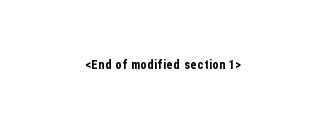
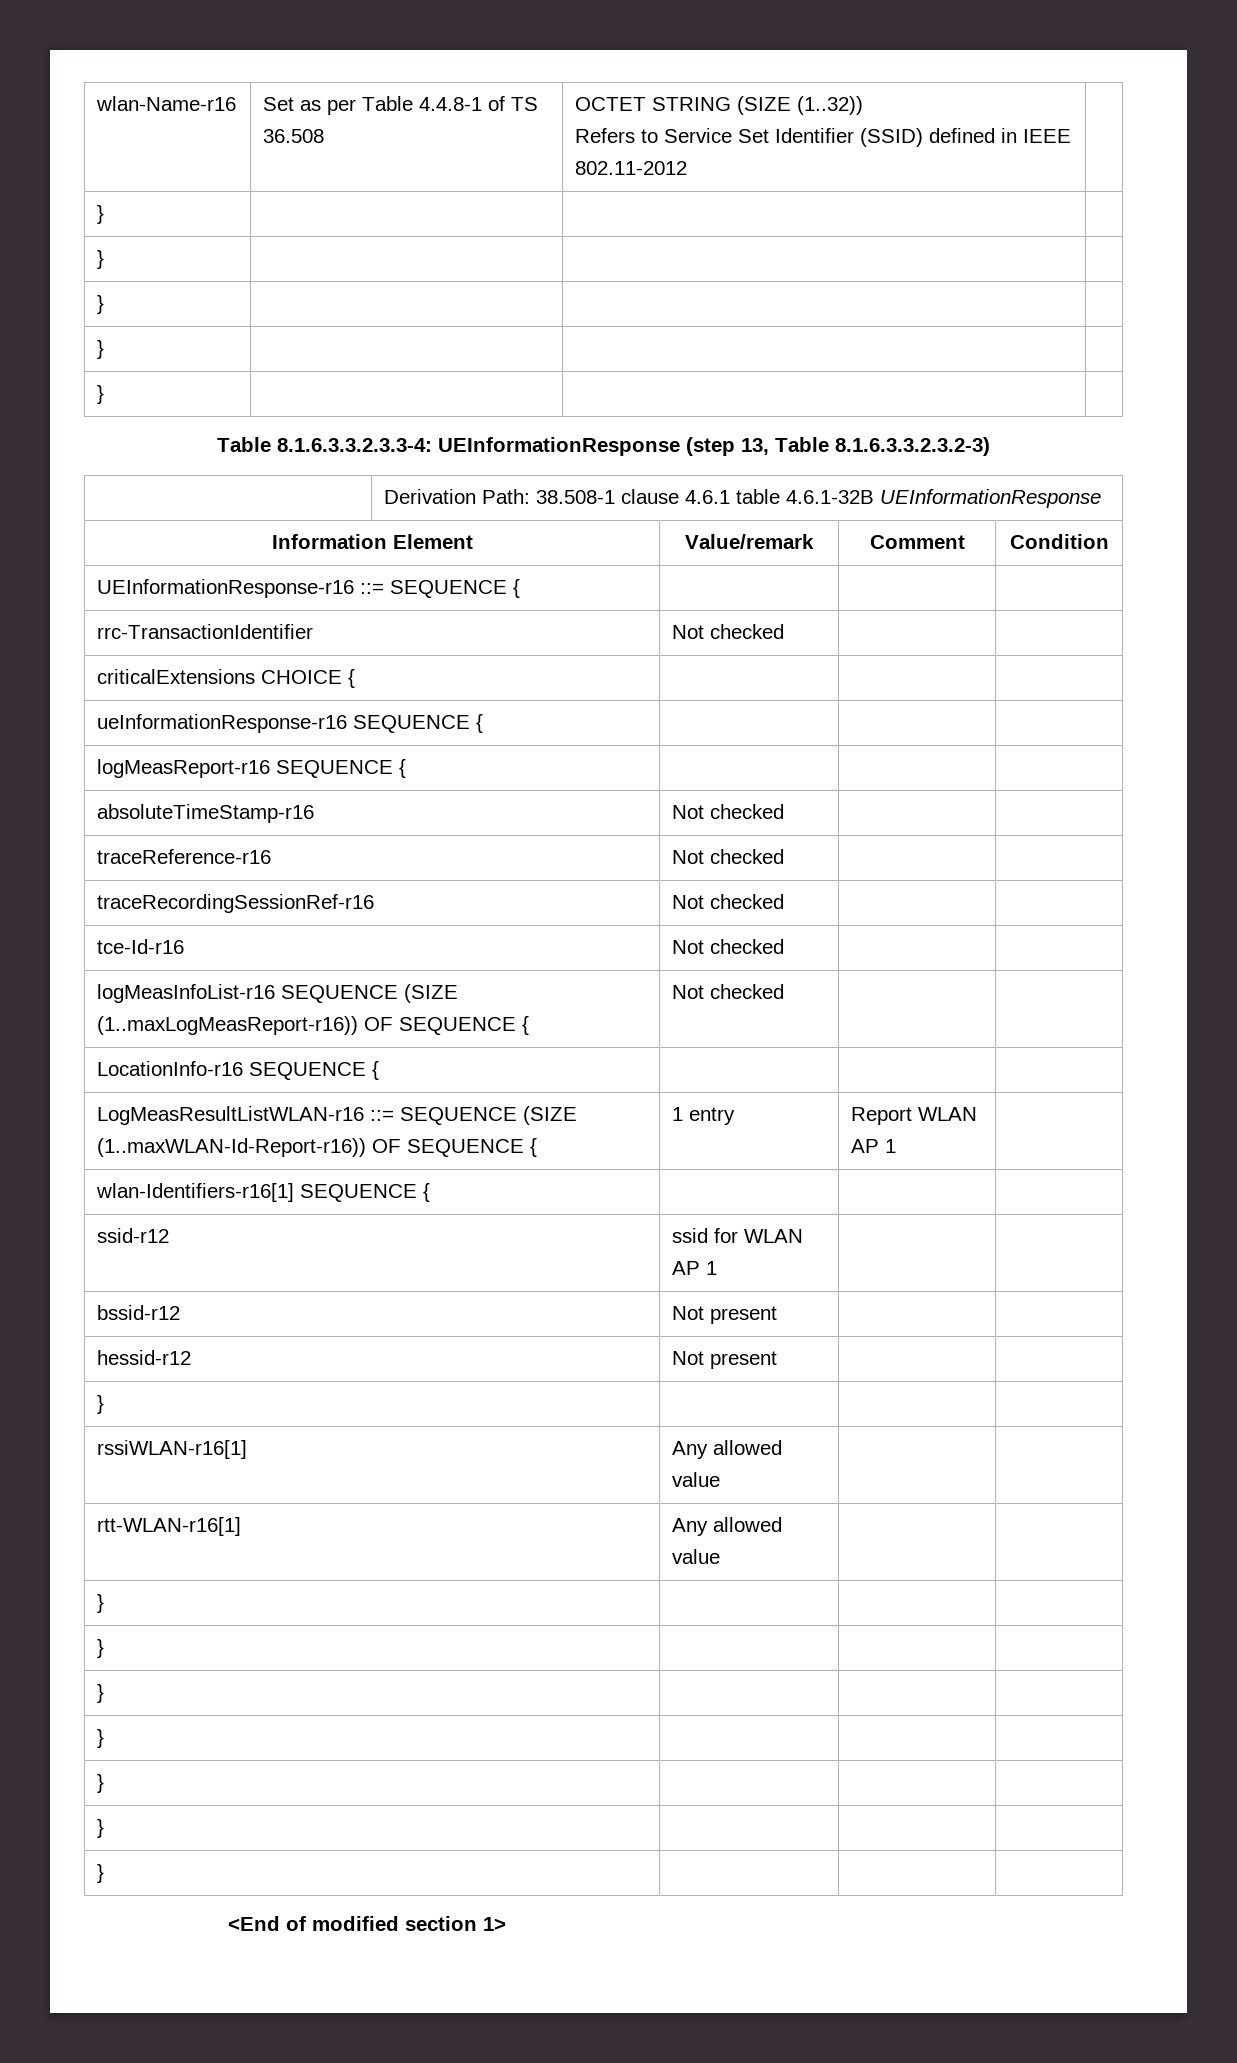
+ wlan-Name-r16 | Set as per Table 4.4.8-1 of TS 36.508 | OCTET STRING (SIZE (1..32))
+ Refers to Service Set Identifier (SSID) defined in IEEE 802.11-2012 |
+ } | | |
+ } | | |
+ } | | |
+ } | | |
+ } | | |
+ Table 8.1.6.3.3.2.3.3-4: UEInformationResponse (step 13, Table 8.1.6.3.3.2.3.2-3)
+ | Derivation Path: 38.508-1 clause 4.6.1 table 4.6.1-32B UEInformationResponse
+ Information Element | Value/remark | Comment | Condition
+ UEInformationResponse-r16 ::= SEQUENCE { | | |
+ rrc-TransactionIdentifier | Not checked | |
+ criticalExtensions CHOICE { | | |
+ ueInformationResponse-r16 SEQUENCE { | | |
+ logMeasReport-r16 SEQUENCE { | | |
+ absoluteTimeStamp-r16 | Not checked | |
+ traceReference-r16 | Not checked | |
+ traceRecordingSessionRef-r16 | Not checked | |
+ tce-Id-r16 | Not checked | |
+ logMeasInfoList-r16 SEQUENCE (SIZE (1..maxLogMeasReport-r16)) OF SEQUENCE { | Not checked | |
+ LocationInfo-r16 SEQUENCE { | | |
+ LogMeasResultListWLAN-r16 ::= SEQUENCE (SIZE (1..maxWLAN-Id-Report-r16)) OF SEQUENCE { | 1 entry | Report WLAN AP 1 |
+ wlan-Identifiers-r16[1] SEQUENCE { | | |
+ ssid-r12 | ssid for WLAN AP 1 | |
+ bssid-r12 | Not present | |
+ hessid-r12 | Not present | |
+ } | | |
+ rssiWLAN-r16[1] | Any allowed value | |
+ rtt-WLAN-r16[1] | Any allowed value | |
+ } | | |
+ } | | |
+ } | | |
+ } | | |
+ } | | |
+ } | | |
+ } | | |

